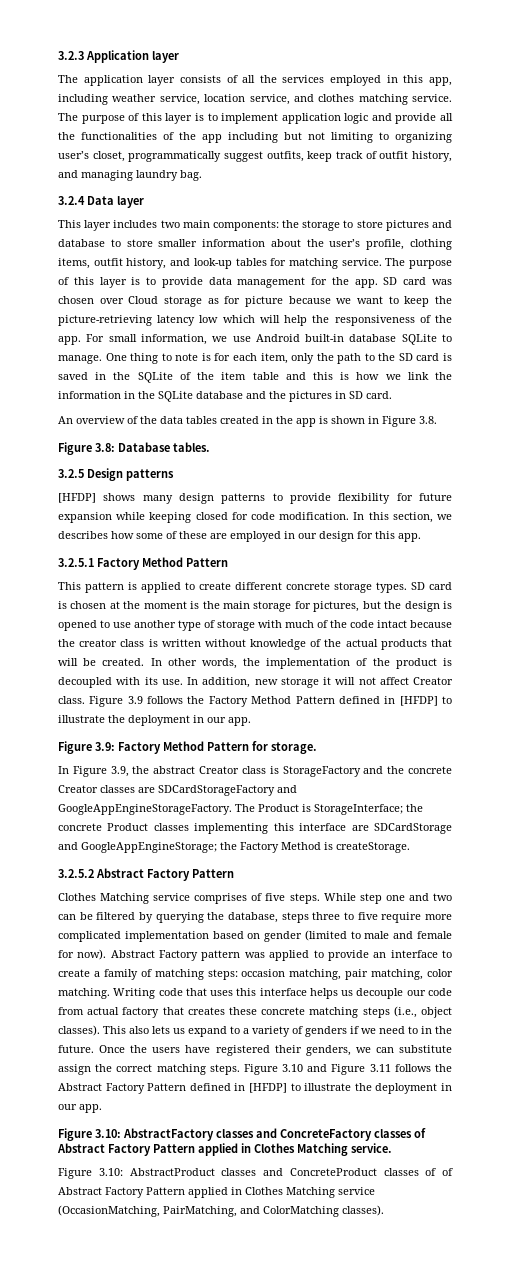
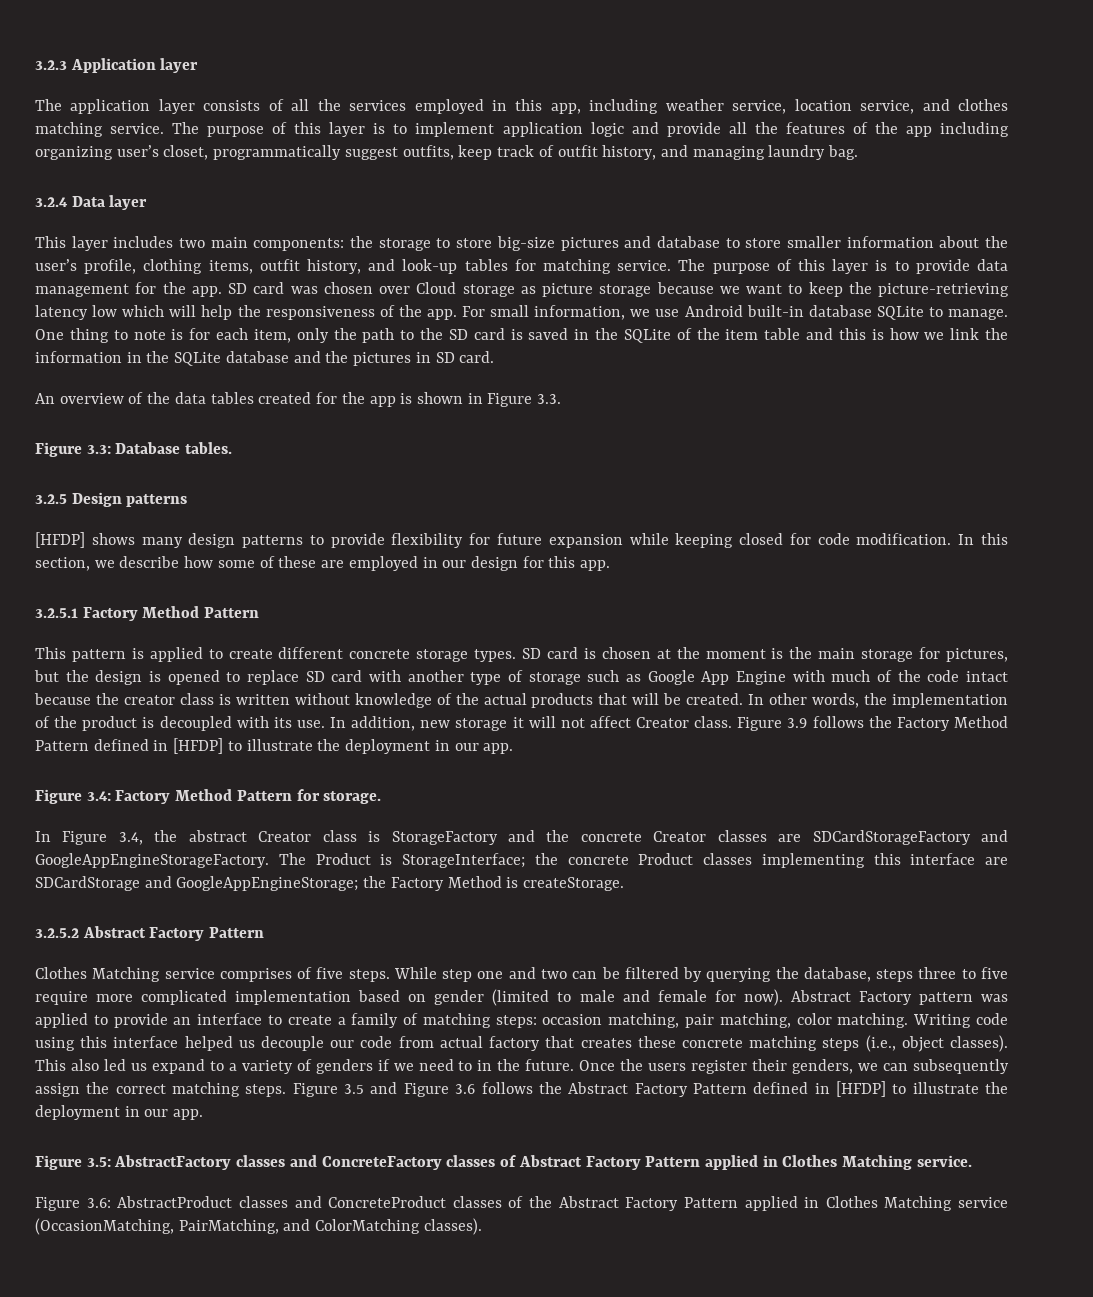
- The purpose of this layer is to implement application logic and provide all the functionalities of the app including but not limiting to organizing user’s closet, programmatically suggest outfits, keep track of outfit history, and managing laundry bag.
+ The purpose of this layer is to implement application logic and provide all the features of the app including organizing user’s closet, programmatically suggest outfits, keep track of outfit history, and managing laundry bag.
- This layer includes two main components: the storage to store pictures and database to store smaller information about the user’s profile, clothing items, outfit history, and look-up tables for matching service.
+ This layer includes two main components: the storage to store big-size pictures and database to store smaller information about the user’s profile, clothing items, outfit history, and look-up tables for matching service.
- SD card was chosen over Cloud storage as for picture because we want to keep the picture-retrieving latency low which will help the responsiveness of the app.
+ SD card was chosen over Cloud storage as picture storage because we want to keep the picture-retrieving latency low which will help the responsiveness of the app.
- An overview of the data tables created in the app is shown in Figure 3.8.
- Figure 3.8: Database tables.
+ An overview of the data tables created for the app is shown in Figure 3.3.
+ Figure 3.3: Database tables.
- In this section, we describes how some of these are employed in our design for this app.
+ In this section, we describe how some of these are employed in our design for this app.
- SD card is chosen at the moment is the main storage for pictures, but the design is opened to use another type of storage with much of the code intact because the creator class is written without knowledge of the actual products that will be created.
+ SD card is chosen at the moment is the main storage for pictures, but the design is opened to replace SD card with another type of storage such as Google App Engine with much of the code intact because the creator class is written without knowledge of the actual products that will be created.
- Figure 3.9: Factory Method Pattern for storage.
+ Figure 3.4: Factory Method Pattern for storage.
- In Figure 3.9, the abstract Creator class is StorageFactory and the concrete Creator classes are SDCardStorageFactory and GoogleAppEngineStorageFactory.
+ In Figure 3.4, the abstract Creator class is StorageFactory and the concrete Creator classes are SDCardStorageFactory and GoogleAppEngineStorageFactory.
- Writing code that uses this interface helps us decouple our code from actual factory that creates these concrete matching steps (i.e., object classes).
+ Writing code using this interface helped us decouple our code from actual factory that creates these concrete matching steps (i.e., object classes).
- This also lets us expand to a variety of genders if we need to in the future.
+ This also led us expand to a variety of genders if we need to in the future.
- Once the users have registered their genders, we can substitute assign the correct matching steps.
+ Once the users register their genders, we can subsequently assign the correct matching steps.
- Figure 3.10 and Figure 3.11 follows the Abstract Factory Pattern defined in [HFDP] to illustrate the deployment in our app.
+ Figure 3.5 and Figure 3.6 follows the Abstract Factory Pattern defined in [HFDP] to illustrate the deployment in our app.
- Figure 3.10: AbstractFactory classes and ConcreteFactory classes of Abstract Factory Pattern applied in Clothes Matching service.
+ Figure 3.5: AbstractFactory classes and ConcreteFactory classes of Abstract Factory Pattern applied in Clothes Matching service.
- Figure 3.10: AbstractProduct classes and ConcreteProduct classes of of Abstract Factory Pattern applied in Clothes Matching service (OccasionMatching, PairMatching, and ColorMatching classes).
+ Figure 3.6: AbstractProduct classes and ConcreteProduct classes of the Abstract Factory Pattern applied in Clothes Matching service (OccasionMatching, PairMatching, and ColorMatching classes).

